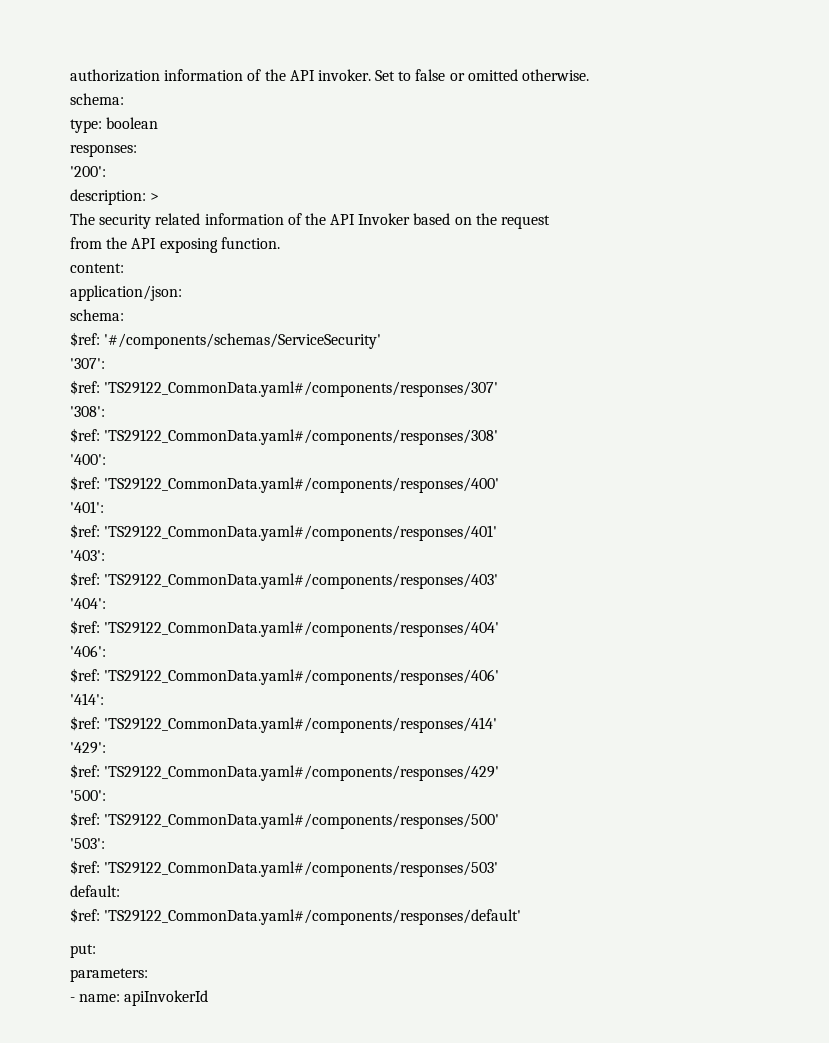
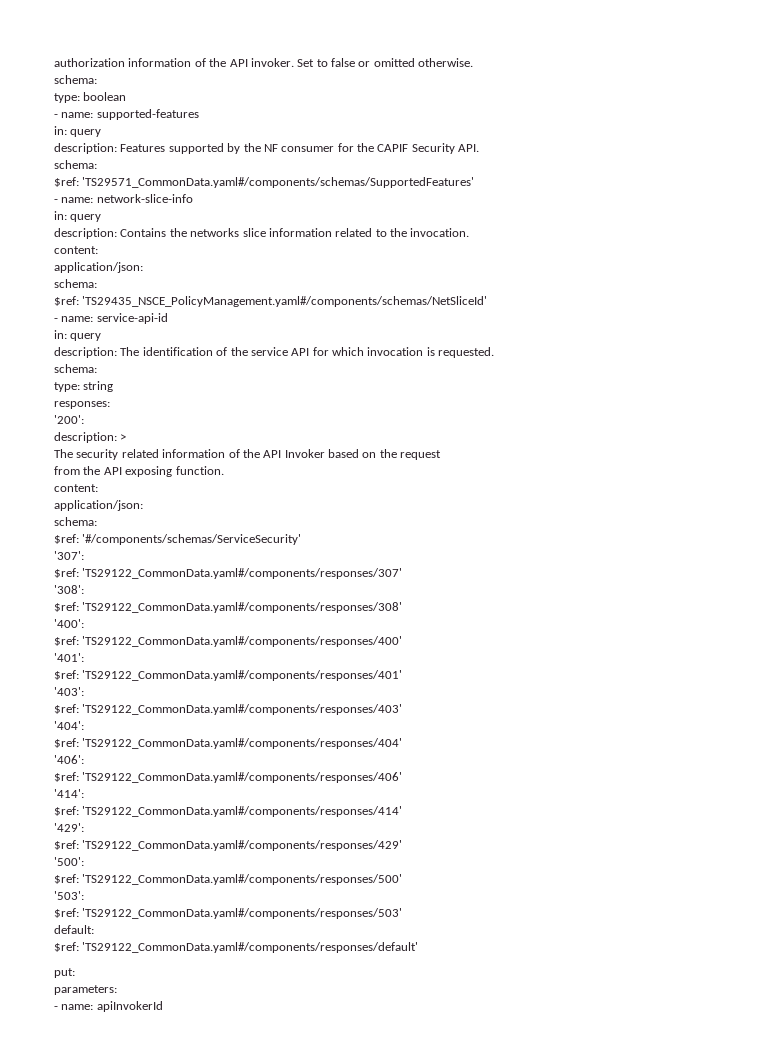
+ - name: supported-features
+ in: query
+ description: Features supported by the NF consumer for the CAPIF Security API.
+ schema:
+ $ref: 'TS29571_CommonData.yaml#/components/schemas/SupportedFeatures'
+ - name: network-slice-info
+ in: query
+ description: Contains the networks slice information related to the invocation.
+ content:
+ application/json:
+ schema:
+ $ref: 'TS29435_NSCE_PolicyManagement.yaml#/components/schemas/NetSliceId'
+ - name: service-api-id
+ in: query
+ description: The identification of the service API for which invocation is requested.
+ schema:
+ type: string

